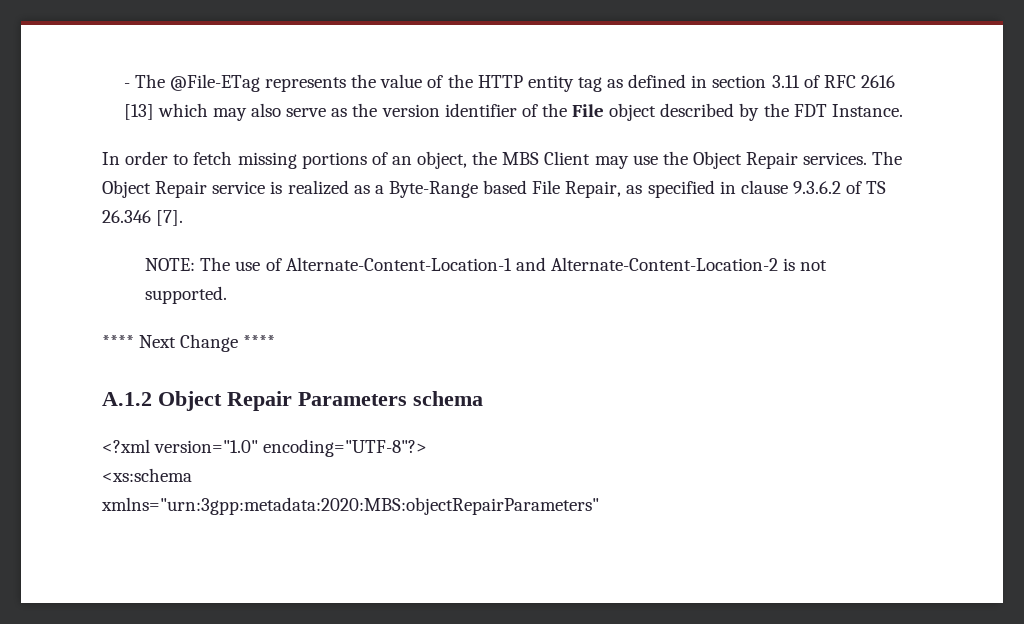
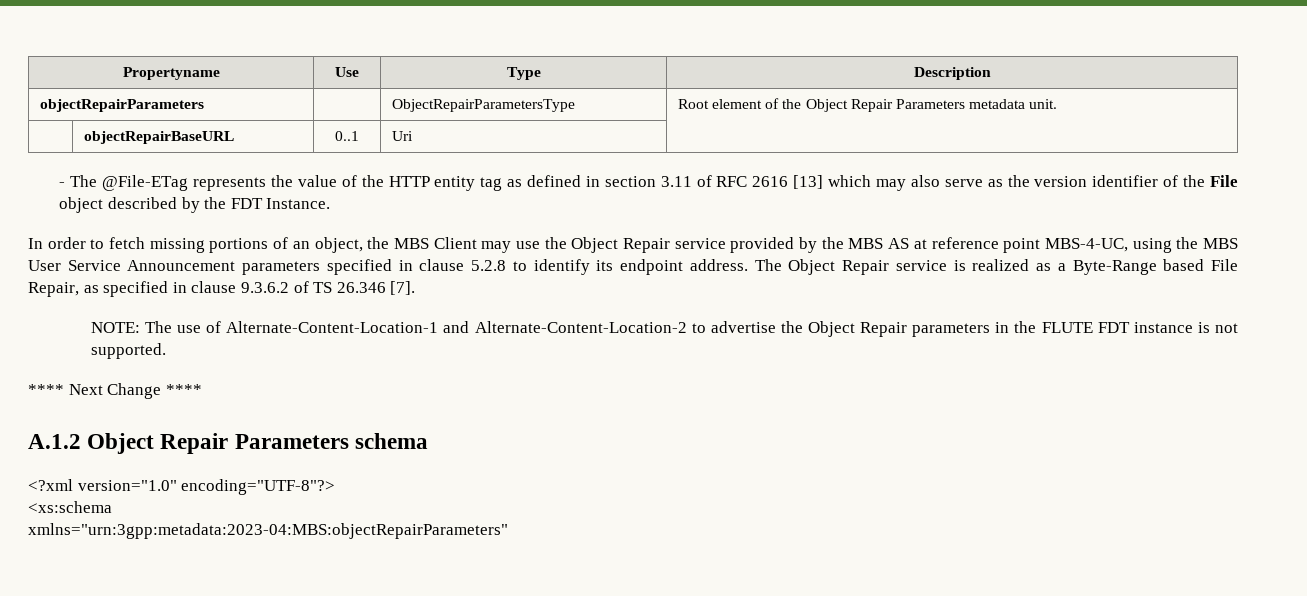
+ Propertyname | Use | Type | Description
+ objectRepairParameters | | ObjectRepairParametersType | Root element of the Object Repair Parameters metadata unit.
+ | objectRepairBaseURL | 0..1 | Uri |
- In order to fetch missing portions of an object, the MBS Client may use the Object Repair services.
+ In order to fetch missing portions of an object, the MBS Client may use the Object Repair service provided by the MBS AS at reference point MBS-4-UC, using the MBS User Service Announcement parameters specified in clause 5.2.8 to identify its endpoint address.
- NOTE: The use of Alternate-Content-Location-1 and Alternate-Content-Location-2 is not supported.
+ NOTE: The use of Alternate-Content-Location-1 and Alternate-Content-Location-2 to advertise the Object Repair parameters in the FLUTE FDT instance is not supported.
- xmlns="urn:3gpp:metadata:2020:MBS:objectRepairParameters"
+ xmlns="urn:3gpp:metadata:2023-04:MBS:objectRepairParameters"

